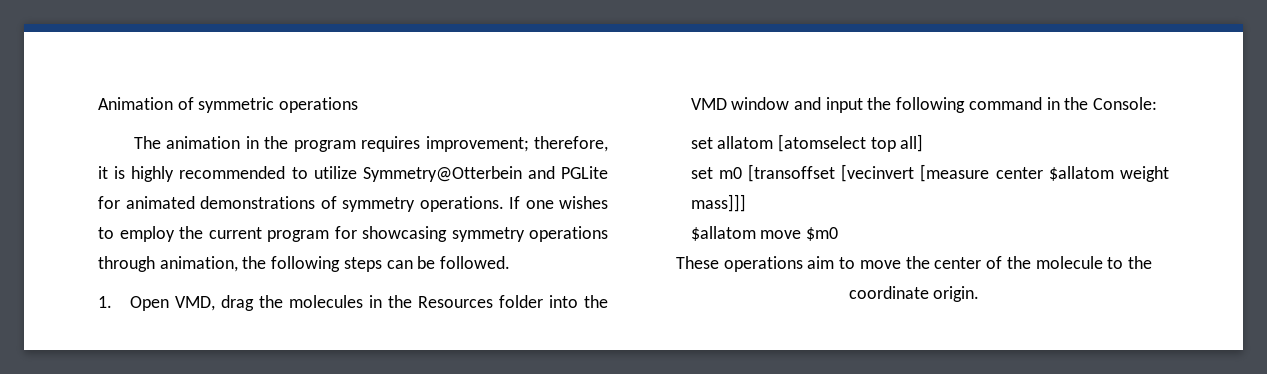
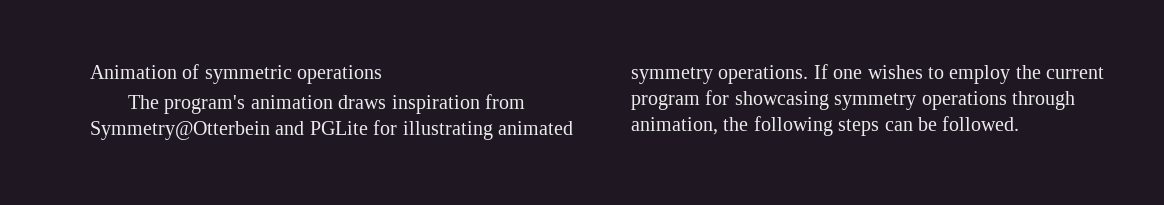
- The animation in the program requires improvement; therefore, it is highly recommended to utilize Symmetry@Otterbein and PGLite for animated demonstrations of symmetry operations.
+ The program's animation draws inspiration from Symmetry@Otterbein and PGLite for illustrating animated symmetry operations.
- 1. Open VMD, drag the molecules in the Resources folder into the VMD window and input the following command in the Console:
- set allatom [atomselect top all]
- set m0 [transoffset [vecinvert [measure center $allatom weight mass]]]
- $allatom move $m0
- These operations aim to move the center of the molecule to the coordinate origin.

